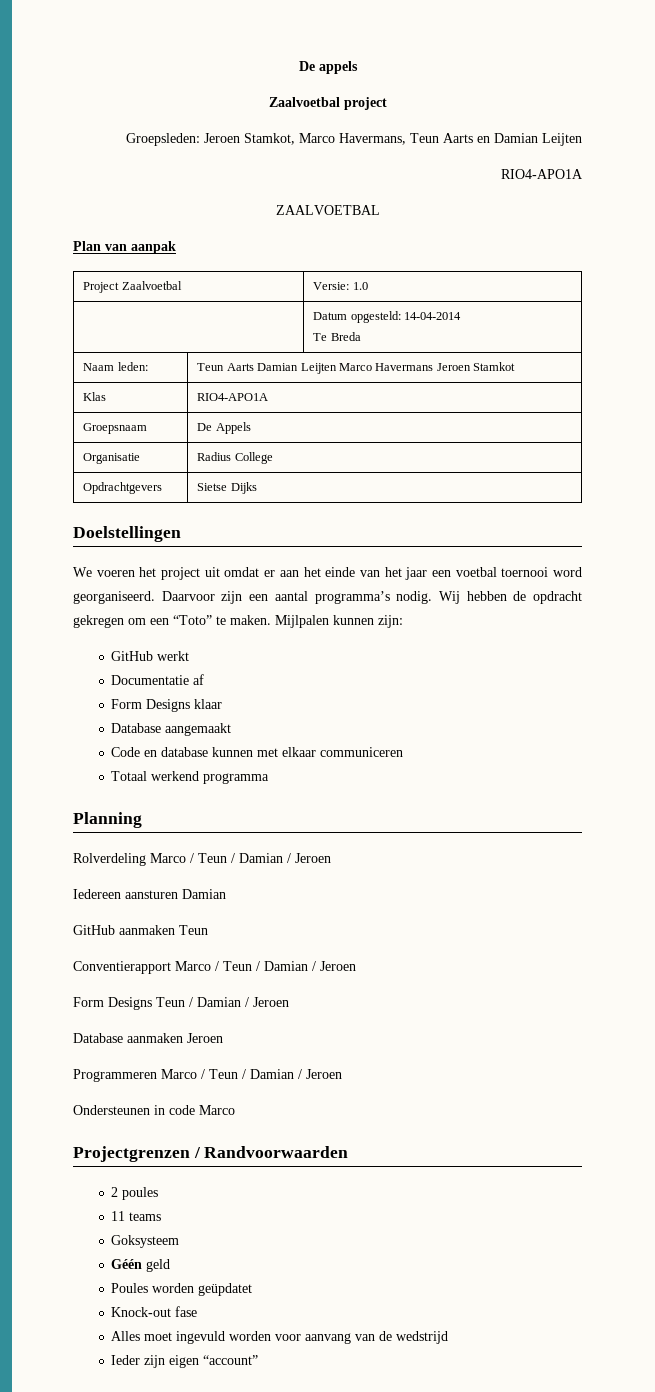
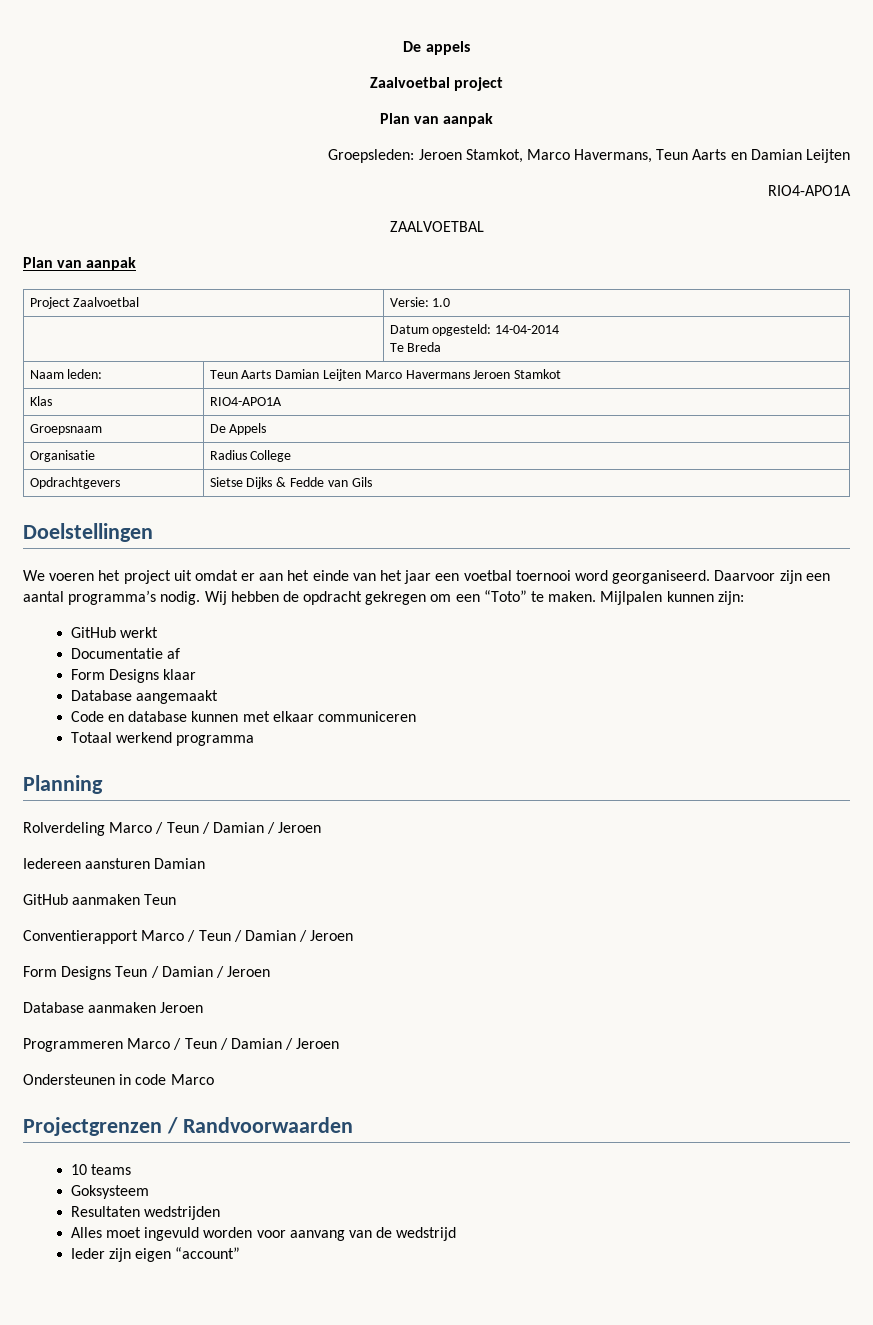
  Zaalvoetbal project
+ Plan van aanpak
- Opdrachtgevers | Sietse Dijks
+ Opdrachtgevers | Sietse Dijks & Fedde van Gils
- 2 poules
- 11 teams
+ 10 teams
- Géén geld
- Poules worden geüpdatet
- Knock-out fase
+ Resultaten wedstrijden

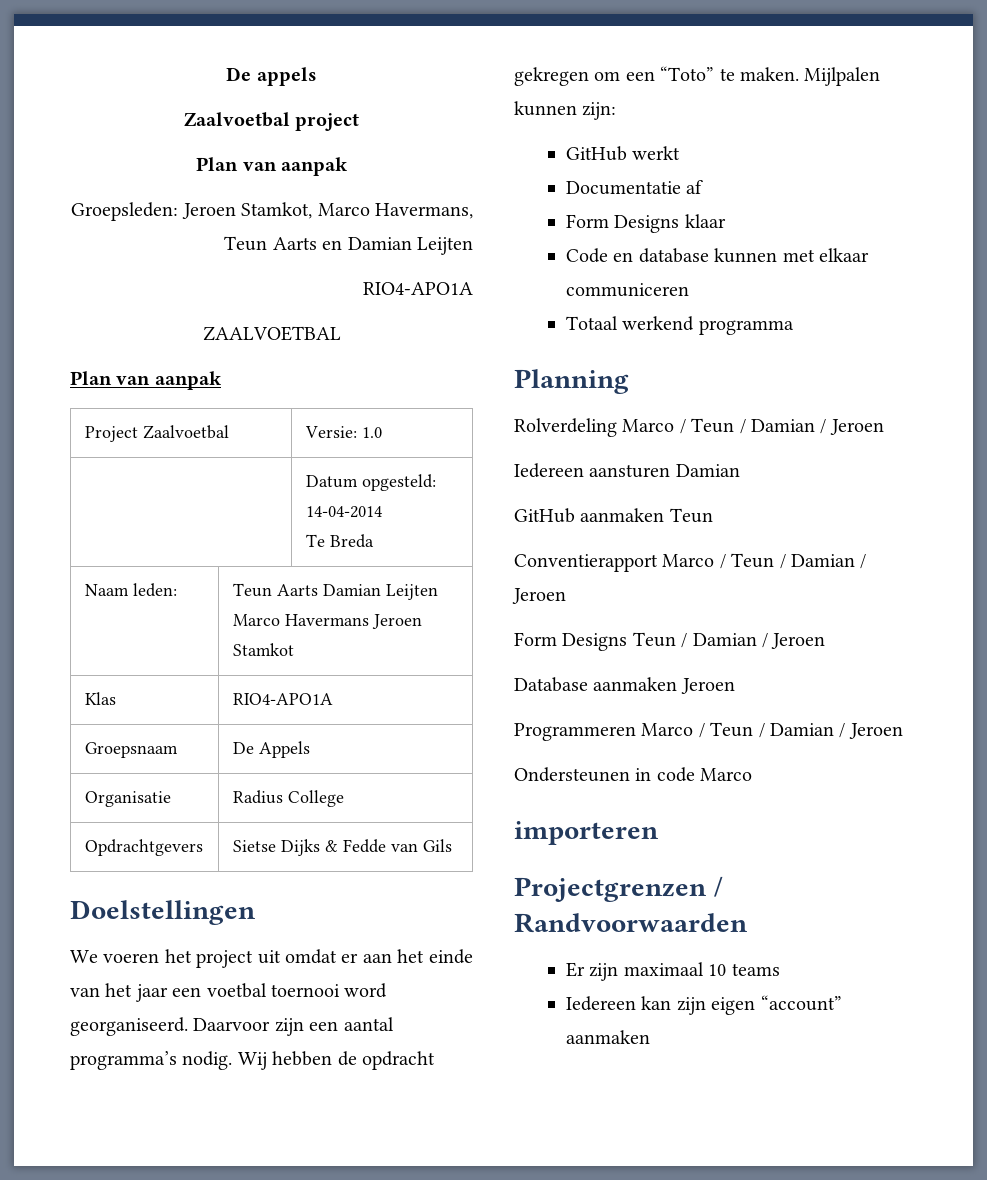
- Database aangemaakt
+ importeren
- 10 teams
+ Er zijn maximaal 10 teams
- Goksysteem
- Resultaten wedstrijden
- Alles moet ingevuld worden voor aanvang van de wedstrijd
- Ieder zijn eigen “account”
+ Iedereen kan zijn eigen “account” aanmaken

